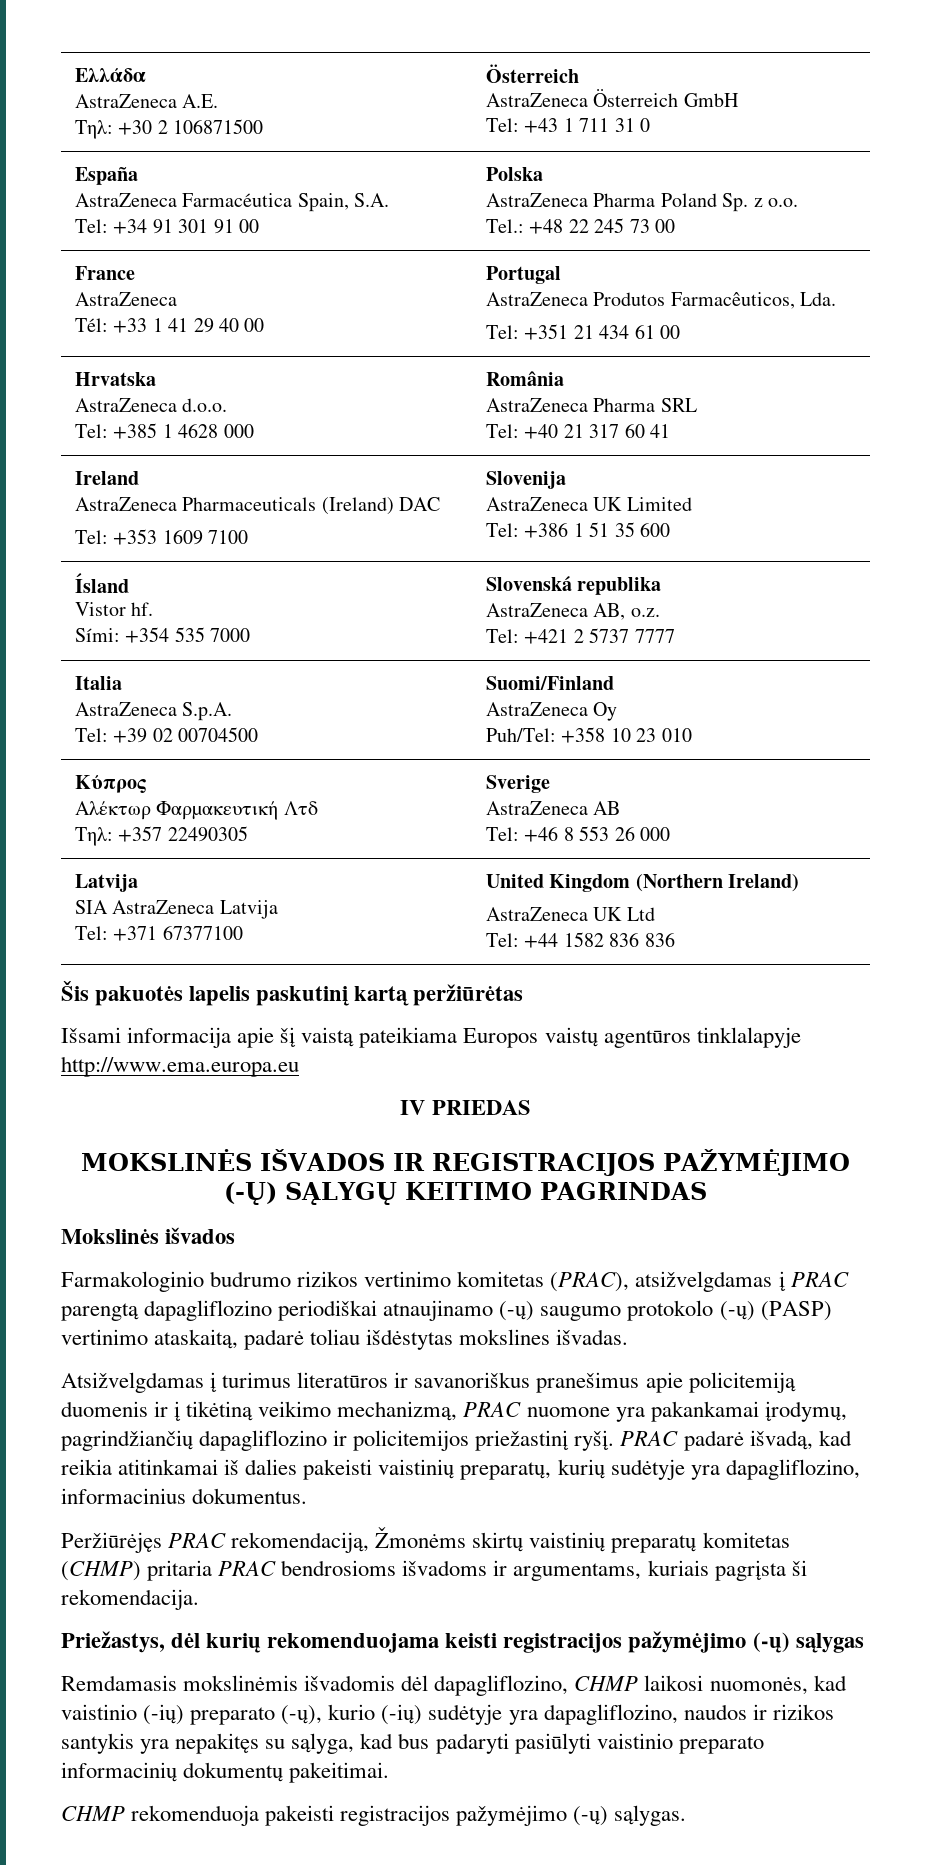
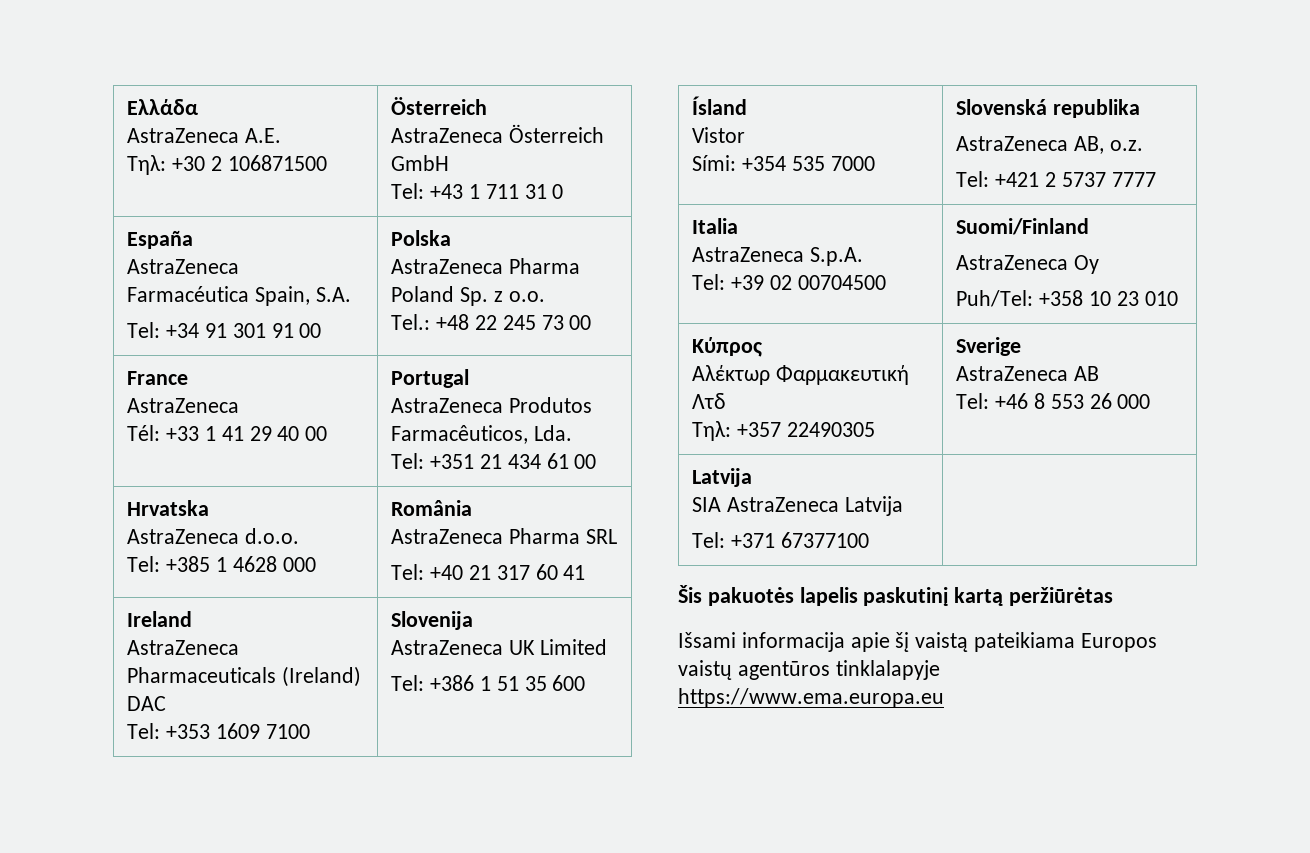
  Ísland
- Vistor hf.
+ Vistor
  Κύπρος
  Αλέκτωρ Φαρµακευτική Λτδ
  Τηλ: +357 22490305 | Sverige
  AstraZeneca AB
  Tel: +46 8 553 26 000
  Latvija
  SIA AstraZeneca Latvija
- Tel: +371 67377100 | United Kingdom (Northern Ireland)
- AstraZeneca UK Ltd
- Tel: +44 1582 836 836
+ Tel: +371 67377100 |
- Išsami informacija apie šį vaistą pateikiama Europos vaistų agentūros tinklalapyje http://www.ema.europa.eu
- IV PRIEDAS
- MOKSLINĖS IŠVADOS IR REGISTRACIJOS PAŽYMĖJIMO (-Ų) SĄLYGŲ KEITIMO PAGRINDAS
- Mokslinės išvados
- Farmakologinio budrumo rizikos vertinimo komitetas (PRAC), atsižvelgdamas į PRAC parengtą dapagliflozino periodiškai atnaujinamo (-ų) saugumo protokolo (-ų) (PASP) vertinimo ataskaitą, padarė toliau išdėstytas mokslines išvadas.
- Atsižvelgdamas į turimus literatūros ir savanoriškus pranešimus apie policitemiją duomenis ir į tikėtiną veikimo mechanizmą, PRAC nuomone yra pakankamai įrodymų, pagrindžiančių dapagliflozino ir policitemijos priežastinį ryšį. PRAC padarė išvadą, kad reikia atitinkamai iš dalies pakeisti vaistinių preparatų, kurių sudėtyje yra dapagliflozino, informacinius dokumentus.
- Peržiūrėjęs PRAC rekomendaciją, Žmonėms skirtų vaistinių preparatų komitetas (CHMP) pritaria PRAC bendrosioms išvadoms ir argumentams, kuriais pagrįsta ši rekomendacija.
- Priežastys, dėl kurių rekomenduojama keisti registracijos pažymėjimo (-ų) sąlygas
- Remdamasis mokslinėmis išvadomis dėl dapagliflozino, CHMP laikosi nuomonės, kad vaistinio (-ių) preparato (-ų), kurio (-ių) sudėtyje yra dapagliflozino, naudos ir rizikos santykis yra nepakitęs su sąlyga, kad bus padaryti pasiūlyti vaistinio preparato informacinių dokumentų pakeitimai.
- CHMP rekomenduoja pakeisti registracijos pažymėjimo (-ų) sąlygas.
+ Išsami informacija apie šį vaistą pateikiama Europos vaistų agentūros tinklalapyje https://www.ema.europa.eu

